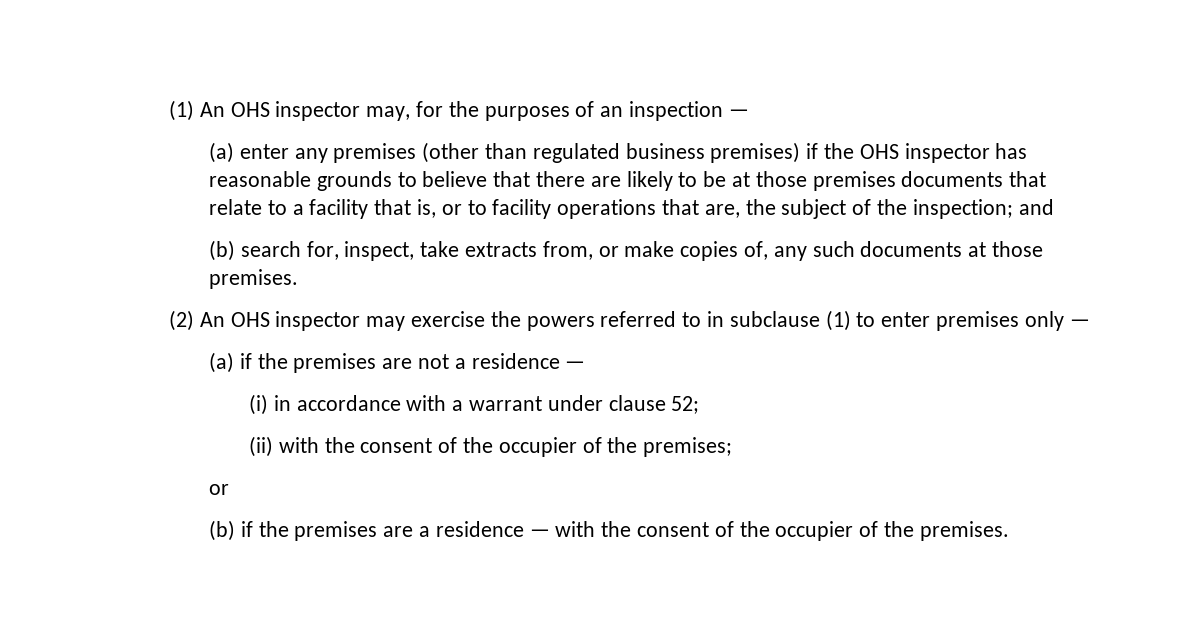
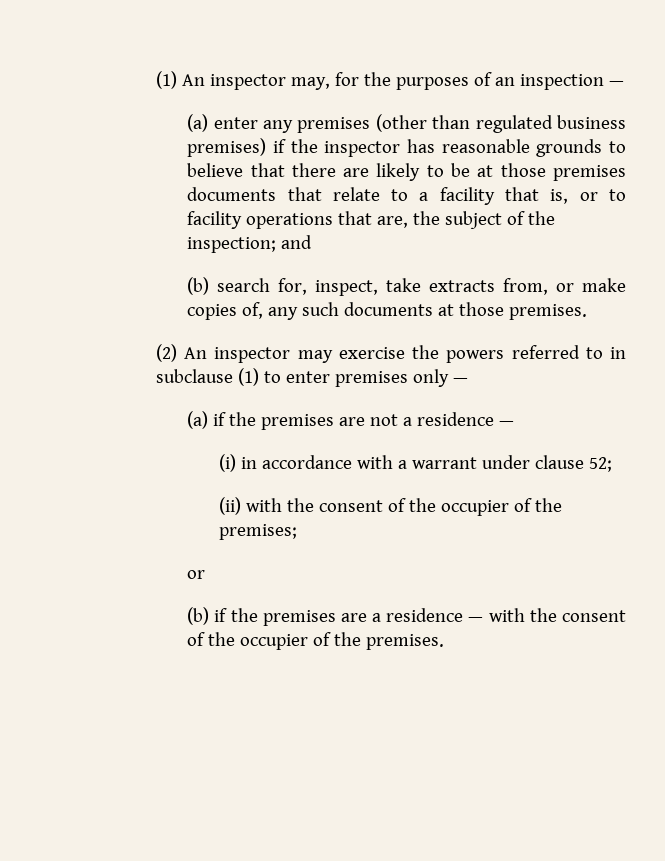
- (1) An OHS inspector may, for the purposes of an inspection —
+ (1) An inspector may, for the purposes of an inspection —
- (a) enter any premises (other than regulated business premises) if the OHS inspector has reasonable grounds to believe that there are likely to be at those premises documents that relate to a facility that is, or to facility operations that are, the subject of the inspection; and
+ (a) enter any premises (other than regulated business premises) if the inspector has reasonable grounds to believe that there are likely to be at those premises documents that relate to a facility that is, or to facility operations that are, the subject of the inspection; and
- (2) An OHS inspector may exercise the powers referred to in subclause (1) to enter premises only —
+ (2) An inspector may exercise the powers referred to in subclause (1) to enter premises only —

